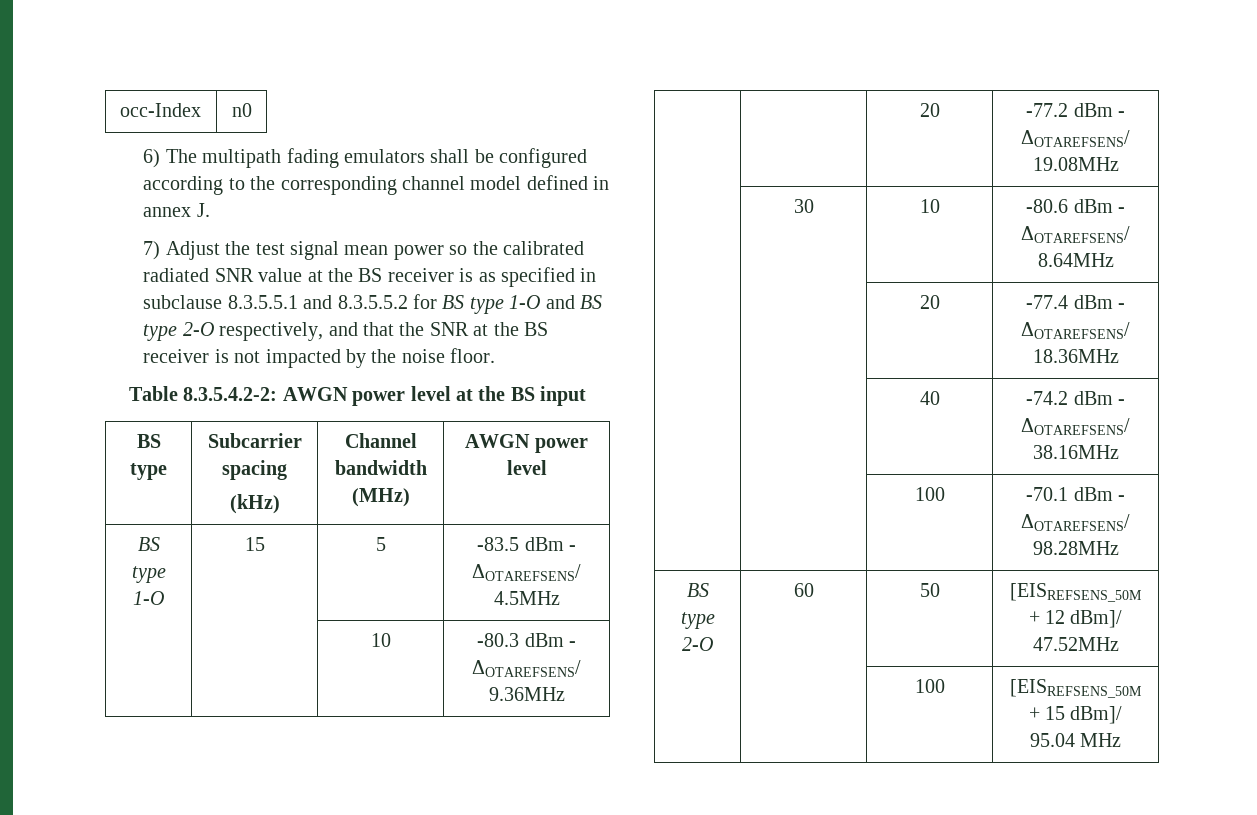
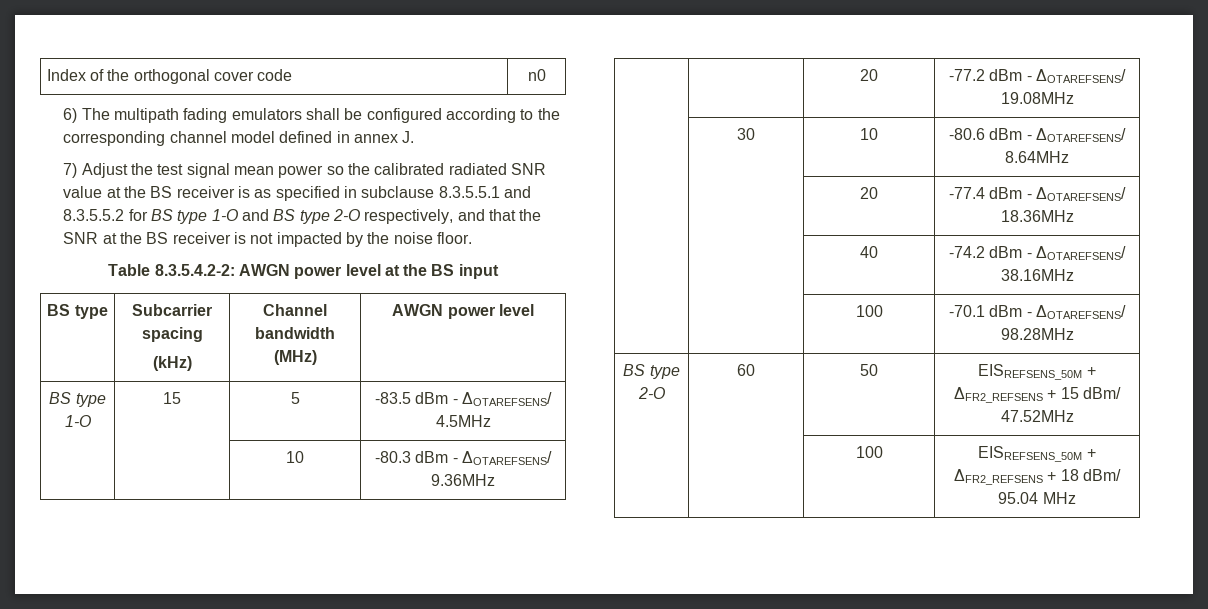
- occ-Index | n0
+ Index of the orthogonal cover code | n0
- BS type 2-O | 60 | 50 | [EISREFSENS_50M + 12 dBm]/ 47.52MHz
- | | 100 | [EISREFSENS_50M + 15 dBm]/ 95.04 MHz
+ BS type 2-O | 60 | 50 | EISREFSENS_50M + ΔFR2_REFSENS + 15 dBm/ 47.52MHz
+ | | 100 | EISREFSENS_50M + ΔFR2_REFSENS + 18 dBm/ 95.04 MHz

